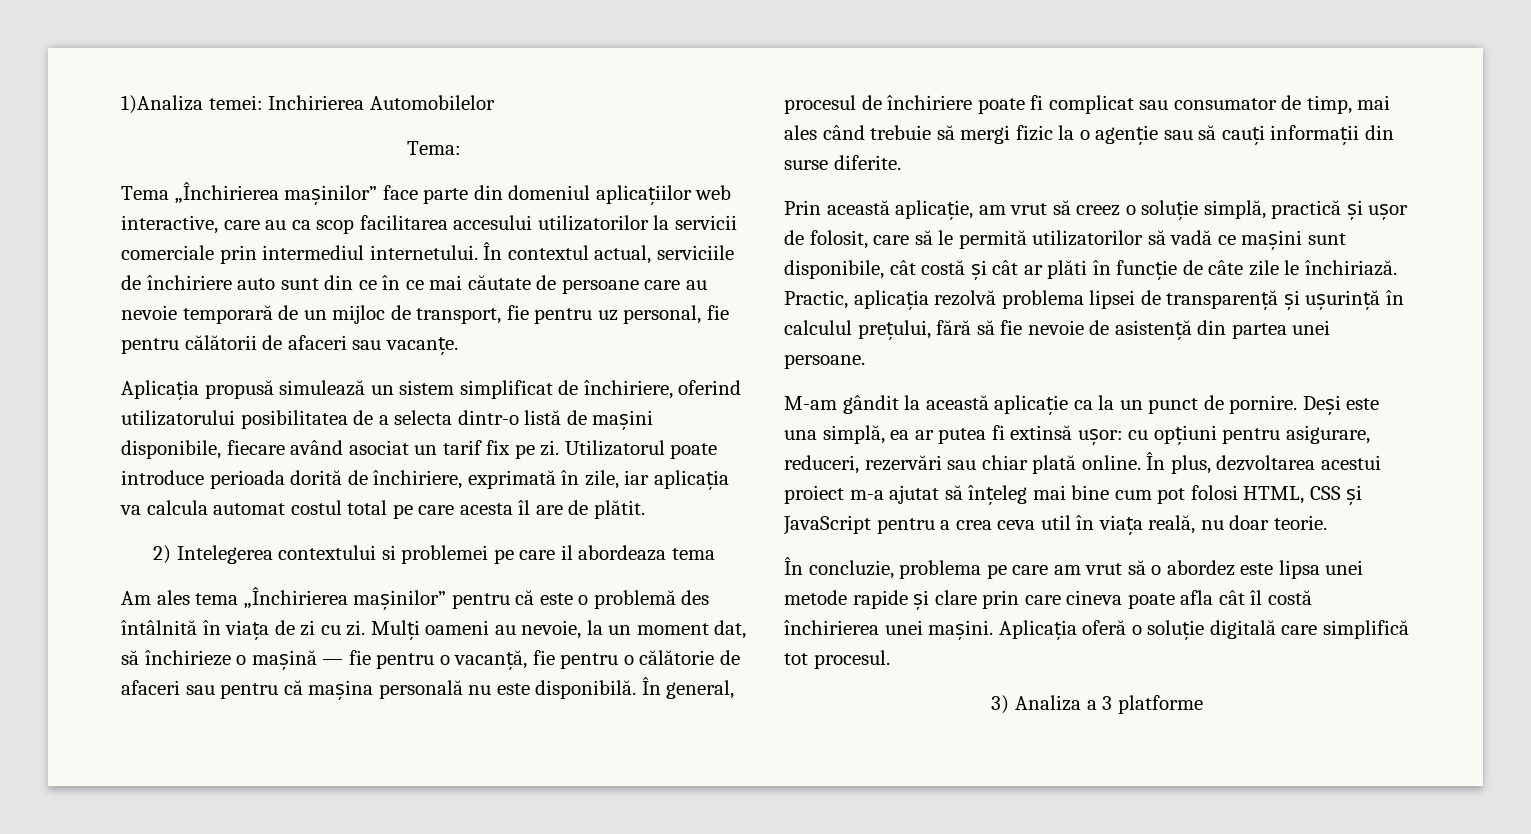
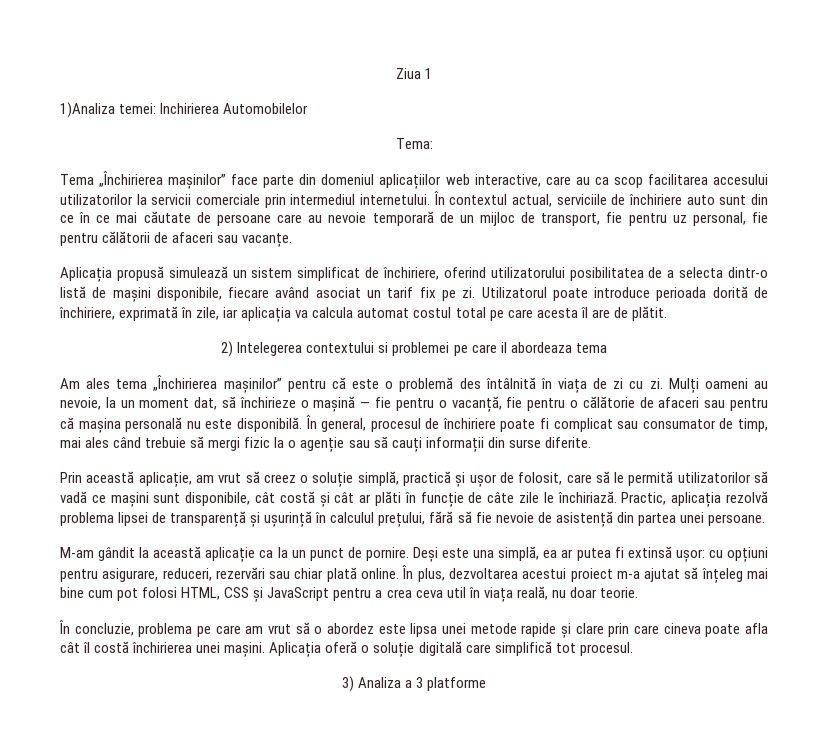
+ Ziua 1

